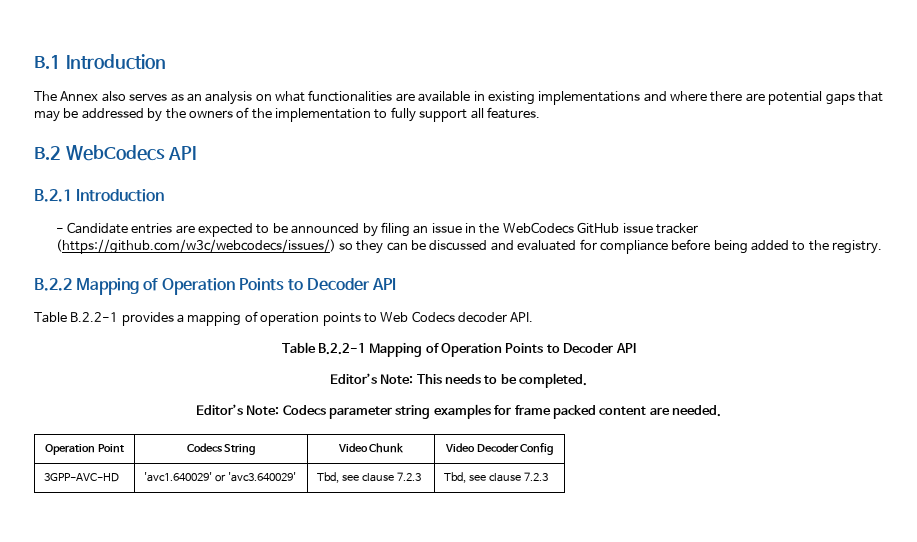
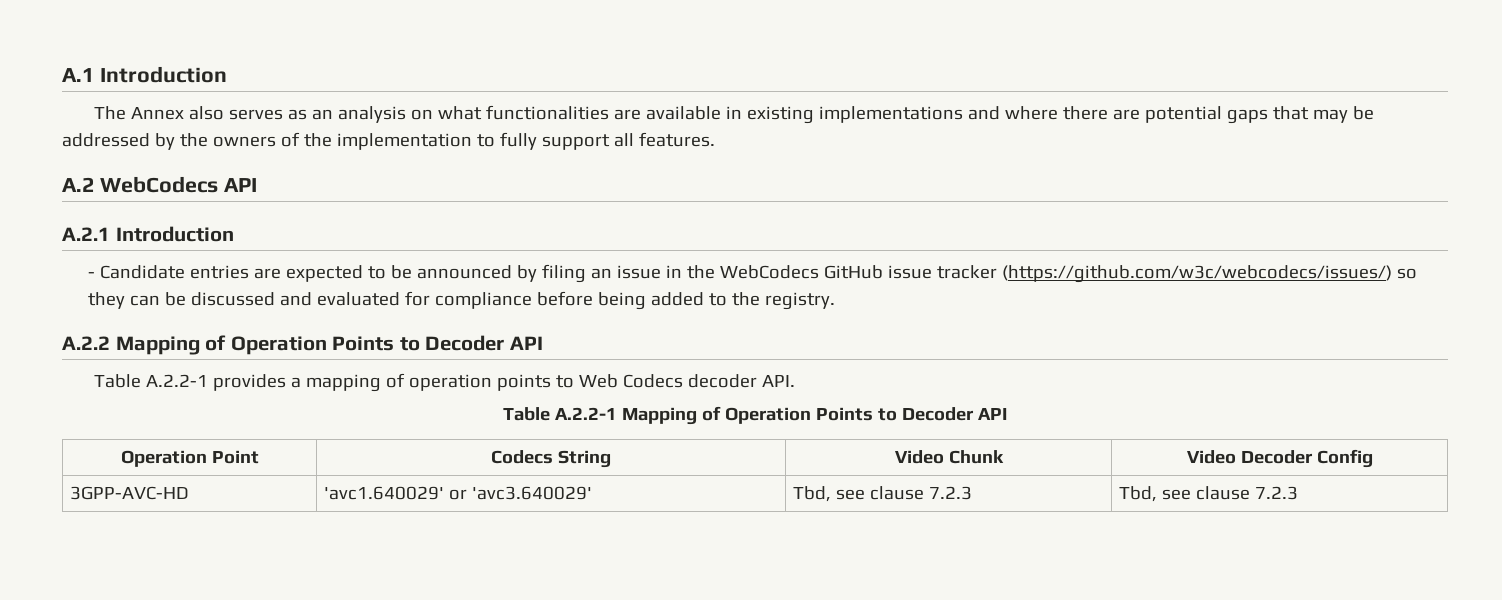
- B.1 Introduction
+ A.1 Introduction
- B.2 WebCodecs API
+ A.2 WebCodecs API
- B.2.1 Introduction
+ A.2.1 Introduction
- B.2.2 Mapping of Operation Points to Decoder API
+ A.2.2 Mapping of Operation Points to Decoder API
- Table B.2.2-1 provides a mapping of operation points to Web Codecs decoder API.
+ Table A.2.2-1 provides a mapping of operation points to Web Codecs decoder API.
- Table B.2.2-1 Mapping of Operation Points to Decoder API
- Editor’s Note: This needs to be completed.
- Editor’s Note: Codecs parameter string examples for frame packed content are needed.
+ Table A.2.2-1 Mapping of Operation Points to Decoder API

